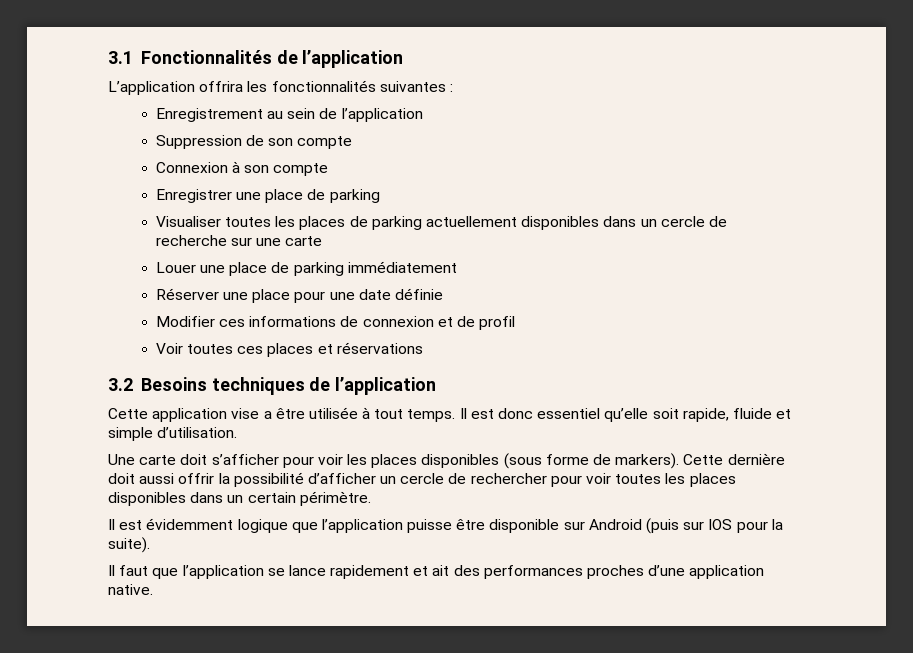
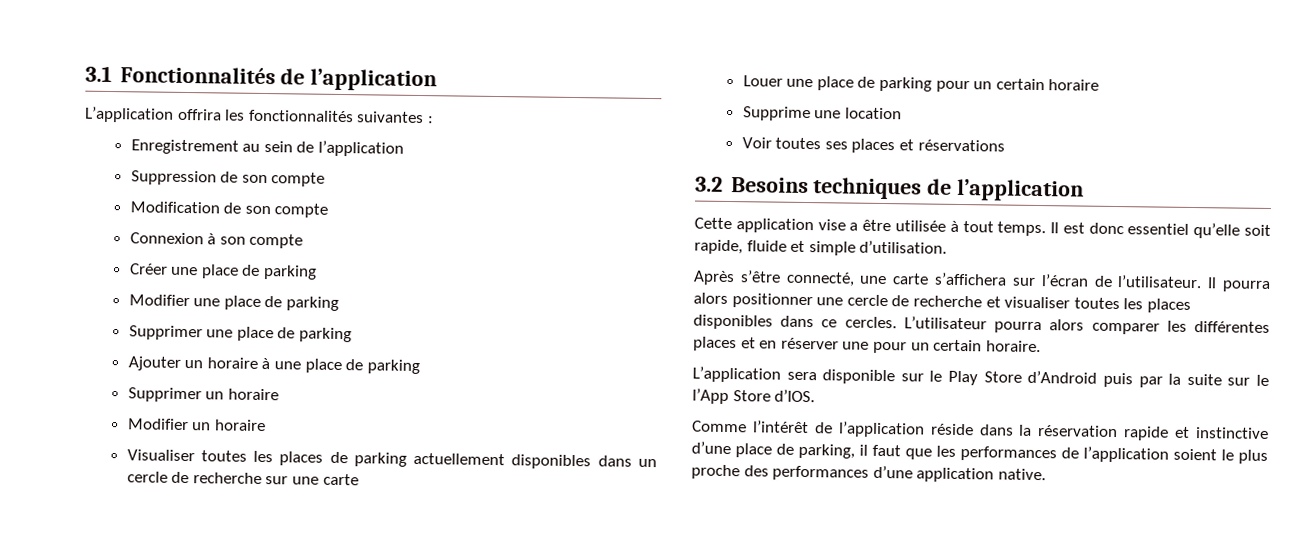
+ Modification de son compte
- Enregistrer une place de parking
+ Créer une place de parking
+ Modifier une place de parking
+ Supprimer une place de parking
+ Ajouter un horaire à une place de parking
+ Supprimer un horaire
+ Modifier un horaire
- Louer une place de parking immédiatement
- Réserver une place pour une date définie
- Modifier ces informations de connexion et de profil
+ Louer une place de parking pour un certain horaire
+ Supprime une location
- Voir toutes ces places et réservations
+ Voir toutes ses places et réservations
- Une carte doit s’afficher pour voir les places disponibles (sous forme de markers). Cette dernière doit aussi offrir la possibilité d’afficher un cercle de rechercher pour voir toutes les places disponibles dans un certain périmètre.
- Il est évidemment logique que l’application puisse être disponible sur Android (puis sur IOS pour la suite).
- Il faut que l’application se lance rapidement et ait des performances proches d’une application native.
+ Après s’être connecté, une carte s’affichera sur l’écran de l’utilisateur. Il pourra alors positionner une cercle de recherche et visualiser toutes les places disponibles dans ce cercles. L’utilisateur pourra alors comparer les différentes places et en réserver une pour un certain horaire.
+ L’application sera disponible sur le Play Store d’Android puis par la suite sur le l’App Store d’IOS.
+ Comme l’intérêt de l’application réside dans la réservation rapide et instinctive d’une place de parking, il faut que les performances de l’application soient le plus proche des performances d’une application native.

